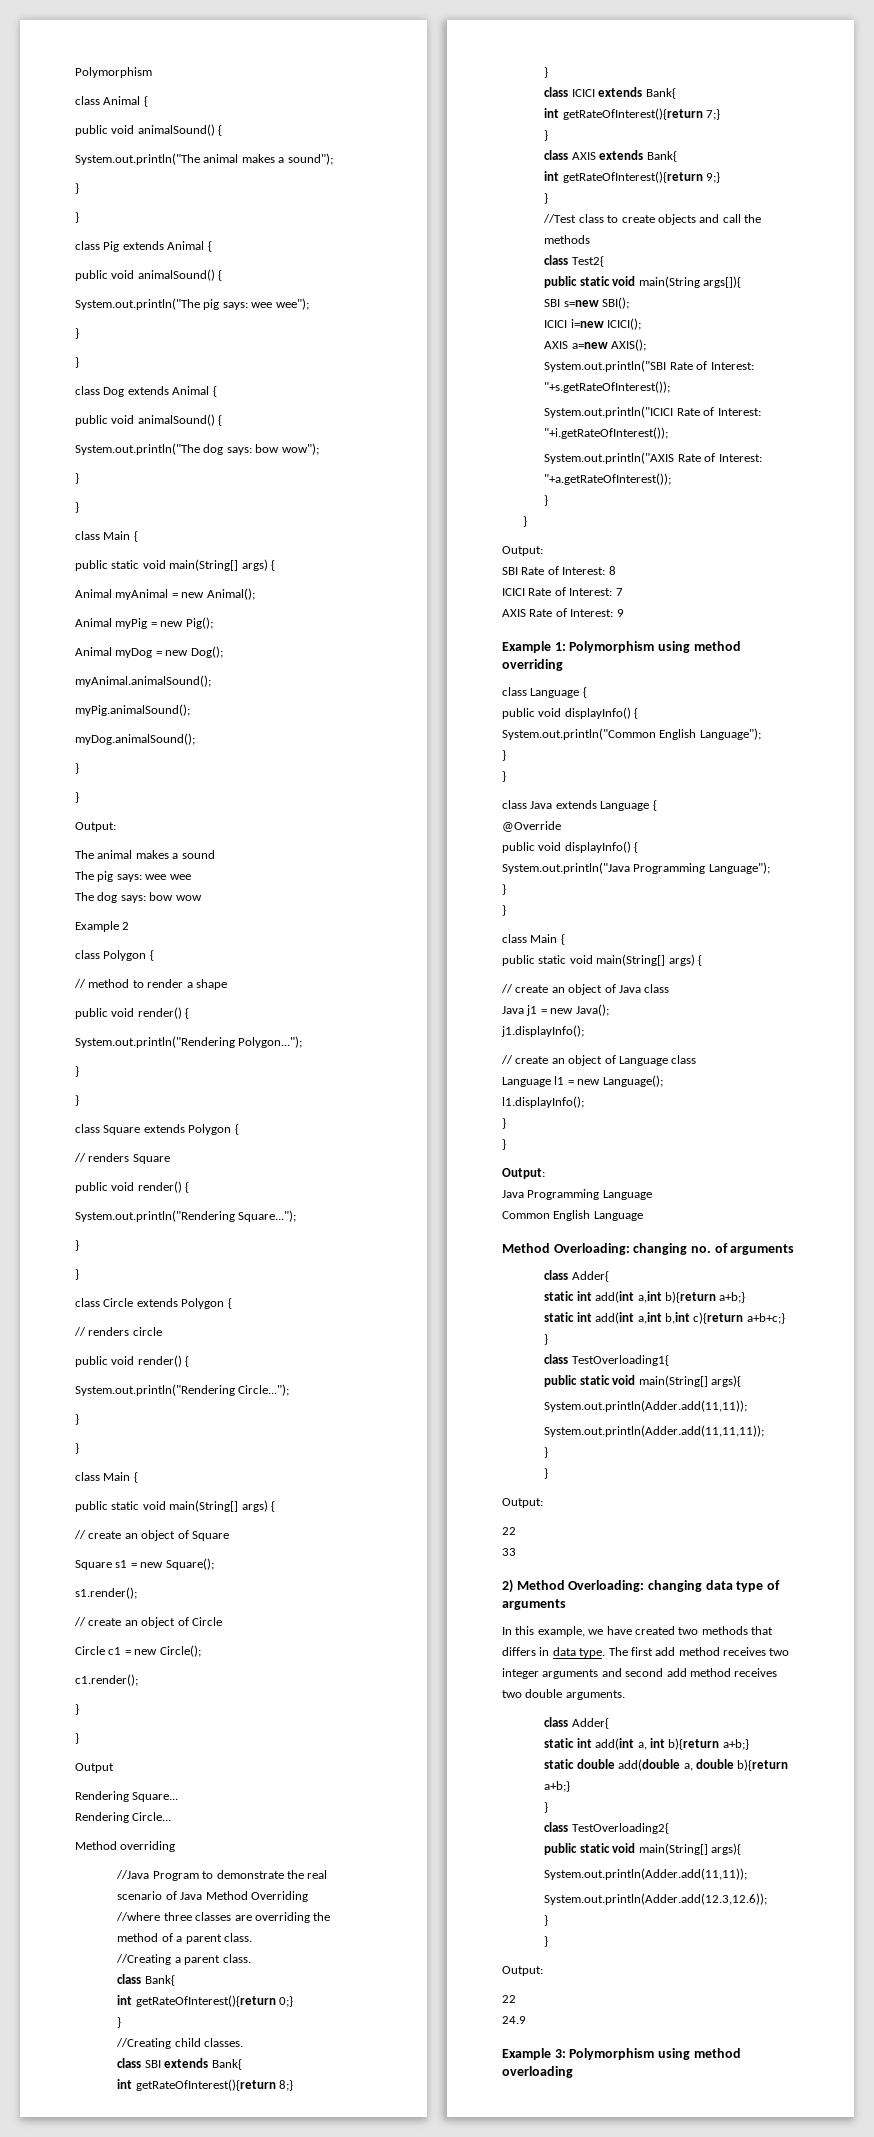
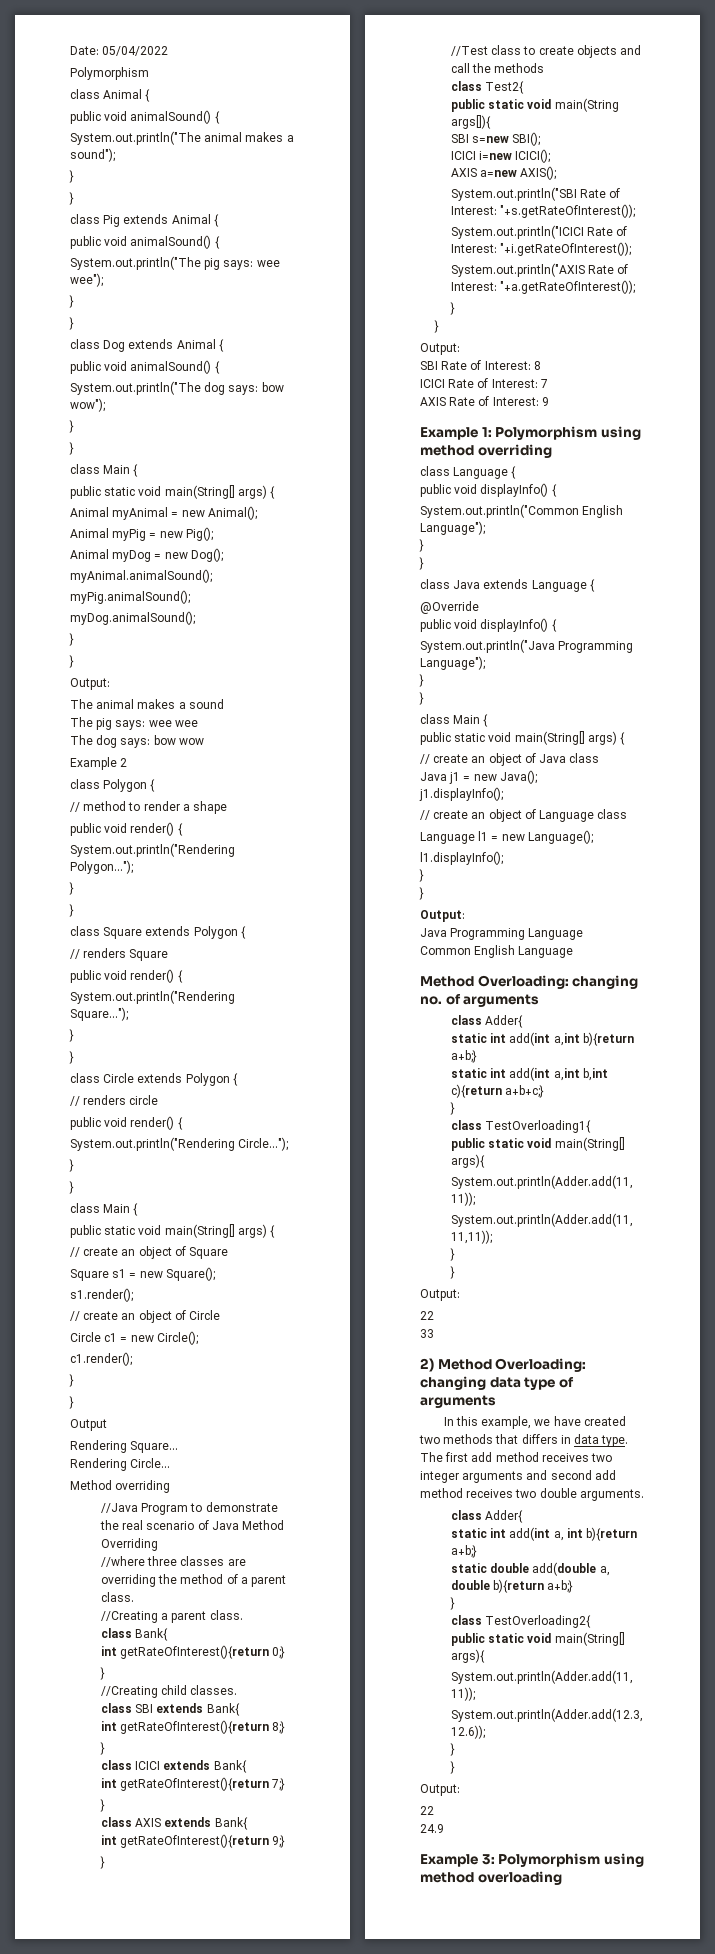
+ Date: 05/04/2022

